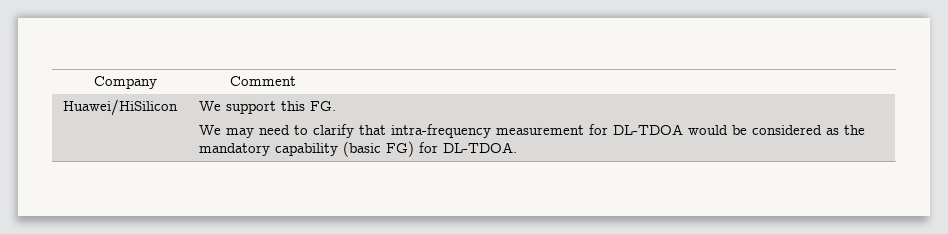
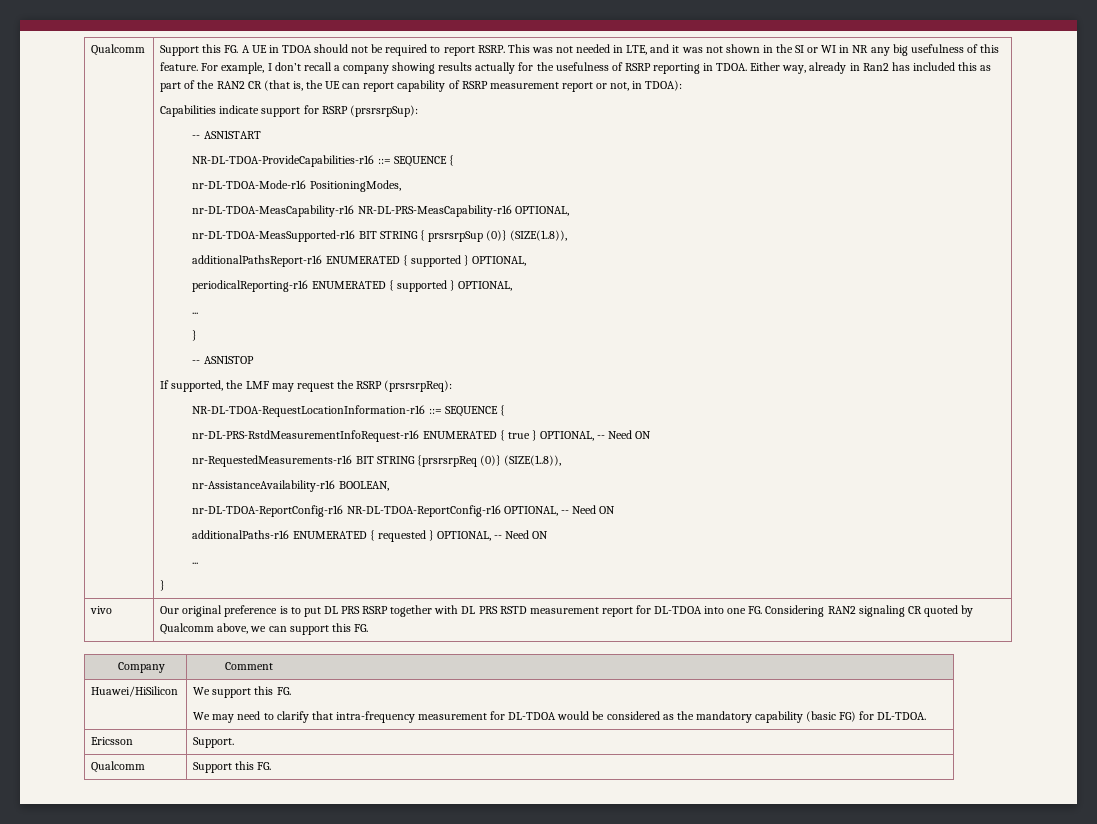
+ Qualcomm | Support this FG. A UE in TDOA should not be required to report RSRP. This was not needed in LTE, and it was not shown in the SI or WI in NR any big usefulness of this feature. For example, I don’t recall a company showing results actually for the usefulness of RSRP reporting in TDOA. Either way, already in Ran2 has included this as part of the RAN2 CR (that is, the UE can report capability of RSRP measurement report or not, in TDOA):
+ Capabilities indicate support for RSRP (prsrsrpSup):
+ -- ASN1START
+ NR-DL-TDOA-ProvideCapabilities-r16 ::= SEQUENCE {
+ nr-DL-TDOA-Mode-r16 PositioningModes,
+ nr-DL-TDOA-MeasCapability-r16 NR-DL-PRS-MeasCapability-r16 OPTIONAL,
+ nr-DL-TDOA-MeasSupported-r16 BIT STRING { prsrsrpSup (0)} (SIZE(1..8)),
+ additionalPathsReport-r16 ENUMERATED { supported } OPTIONAL,
+ periodicalReporting-r16 ENUMERATED { supported } OPTIONAL,
+ ...
+ }
+ -- ASN1STOP
+ If supported, the LMF may request the RSRP (prsrsrpReq):
+ NR-DL-TDOA-RequestLocationInformation-r16 ::= SEQUENCE {
+ nr-DL-PRS-RstdMeasurementInfoRequest-r16 ENUMERATED { true } OPTIONAL, -- Need ON
+ nr-RequestedMeasurements-r16 BIT STRING {prsrsrpReq (0)} (SIZE(1..8)),
+ nr-AssistanceAvailability-r16 BOOLEAN,
+ nr-DL-TDOA-ReportConfig-r16 NR-DL-TDOA-ReportConfig-r16 OPTIONAL, -- Need ON
+ additionalPaths-r16 ENUMERATED { requested } OPTIONAL, -- Need ON
+ ...
+ }
+ vivo | Our original preference is to put DL PRS RSRP together with DL PRS RSTD measurement report for DL-TDOA into one FG. Considering RAN2 signaling CR quoted by Qualcomm above, we can support this FG.
+ Ericsson | Support.
+ Qualcomm | Support this FG.

